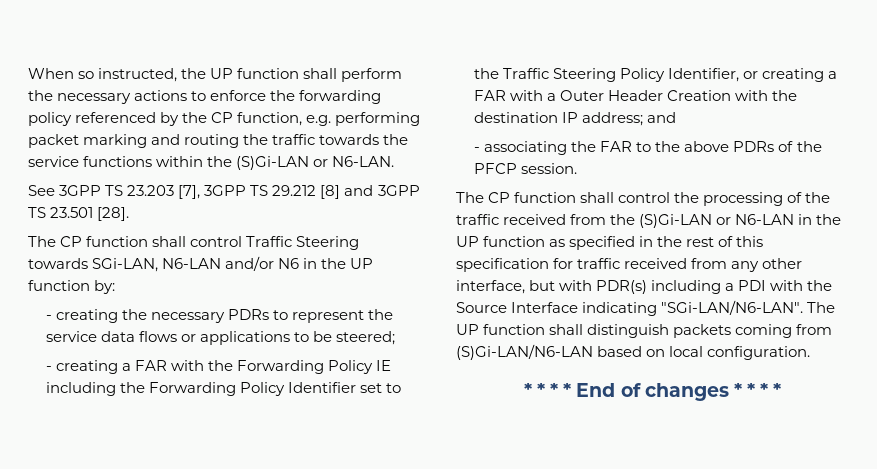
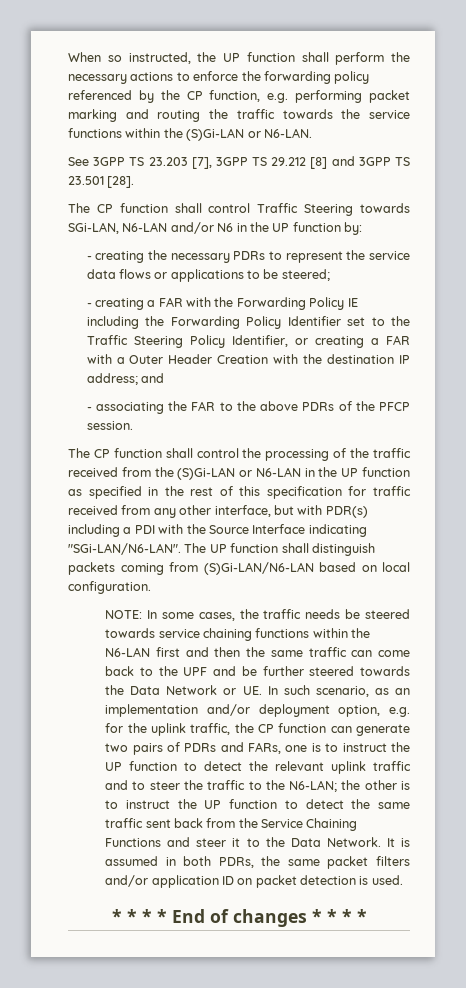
+ NOTE: In some cases, the traffic needs be steered towards service chaining functions within the N6-LAN first and then the same traffic can come back to the UPF and be further steered towards the Data Network or UE. In such scenario, as an implementation and/or deployment option, e.g. for the uplink traffic, the CP function can generate two pairs of PDRs and FARs, one is to instruct the UP function to detect the relevant uplink traffic and to steer the traffic to the N6-LAN; the other is to instruct the UP function to detect the same traffic sent back from the Service Chaining Functions and steer it to the Data Network. It is assumed in both PDRs, the same packet filters and/or application ID on packet detection is used.

